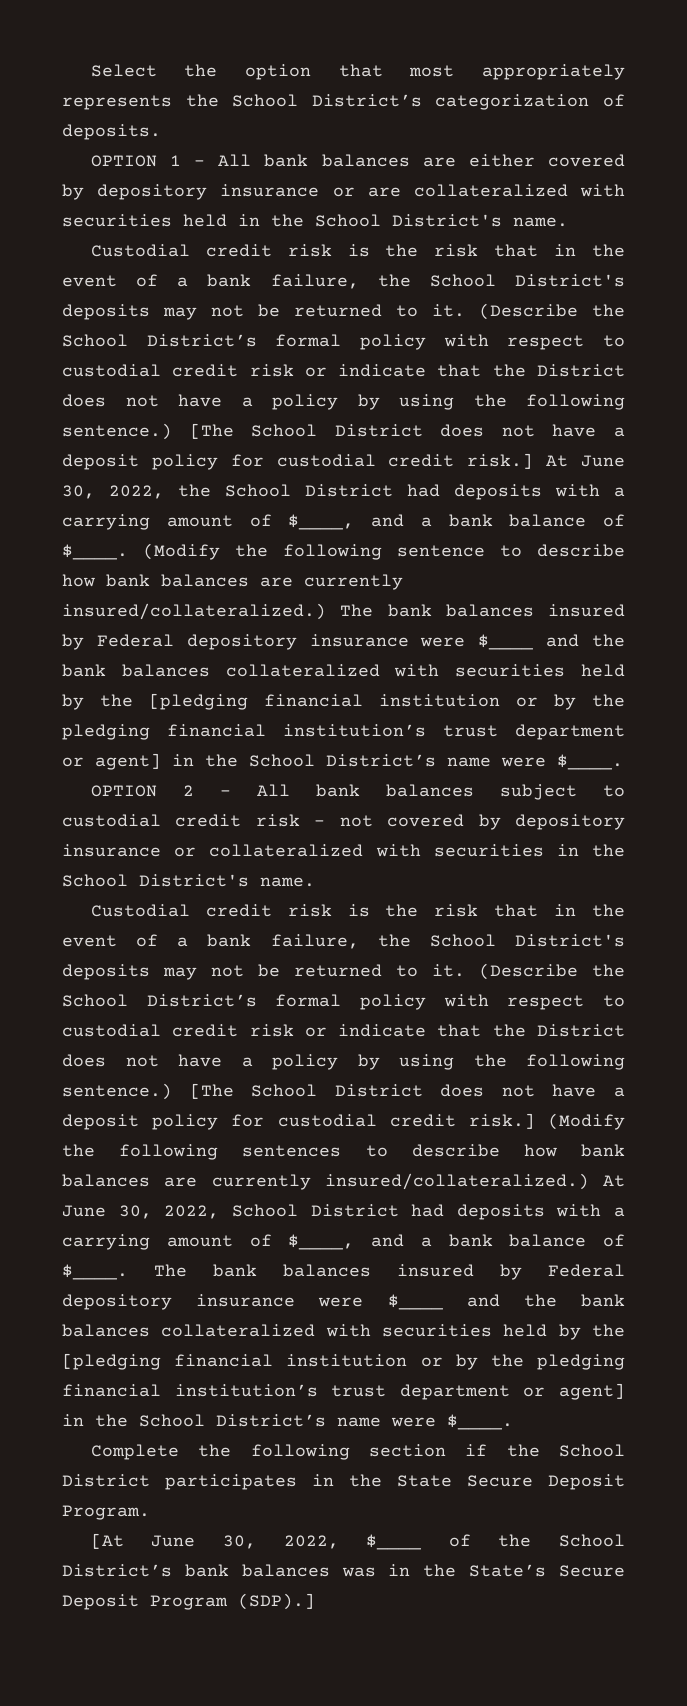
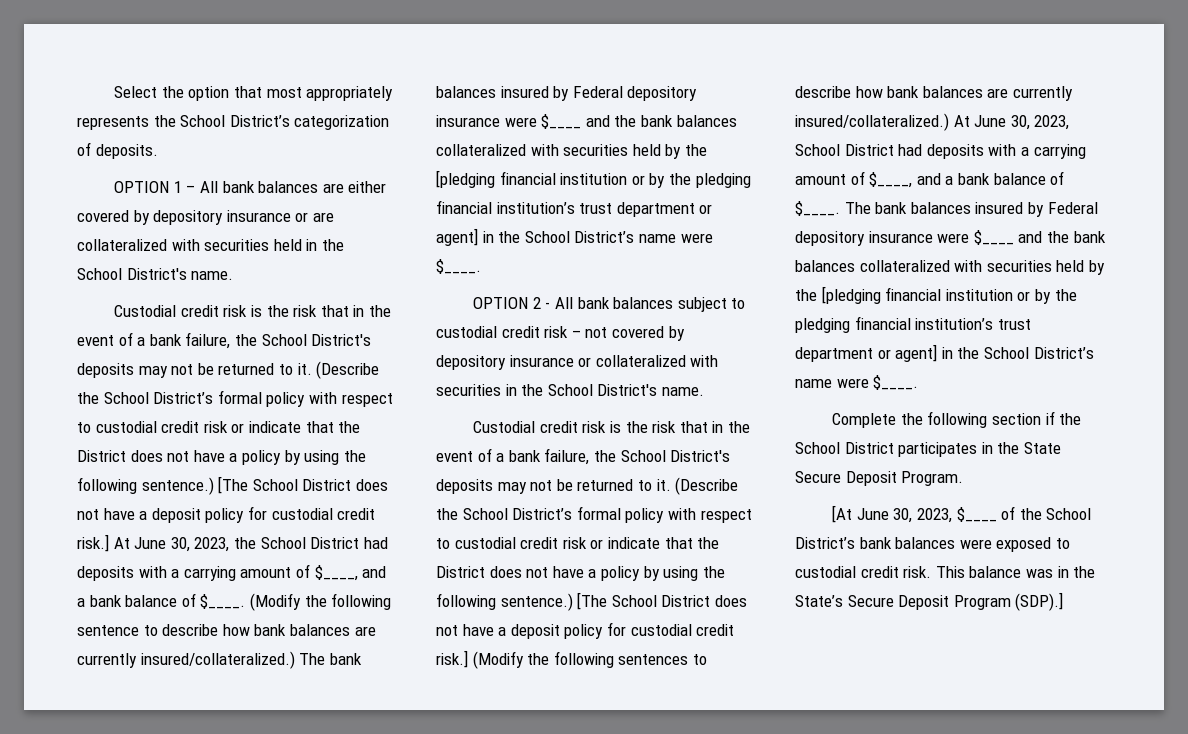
- At June 30, 2022, the School District had deposits with a carrying amount of $____, and a bank balance of $____.
+ At June 30, 2023, the School District had deposits with a carrying amount of $____, and a bank balance of $____.
- At June 30, 2022, School District had deposits with a carrying amount of $____, and a bank balance of $____.
+ At June 30, 2023, School District had deposits with a carrying amount of $____, and a bank balance of $____.
- [At June 30, 2022, $____ of the School District’s bank balances was in the State’s Secure Deposit Program (SDP).]
+ [At June 30, 2023, $____ of the School District’s bank balances were exposed to custodial credit risk. This balance was in the State’s Secure Deposit Program (SDP).]

